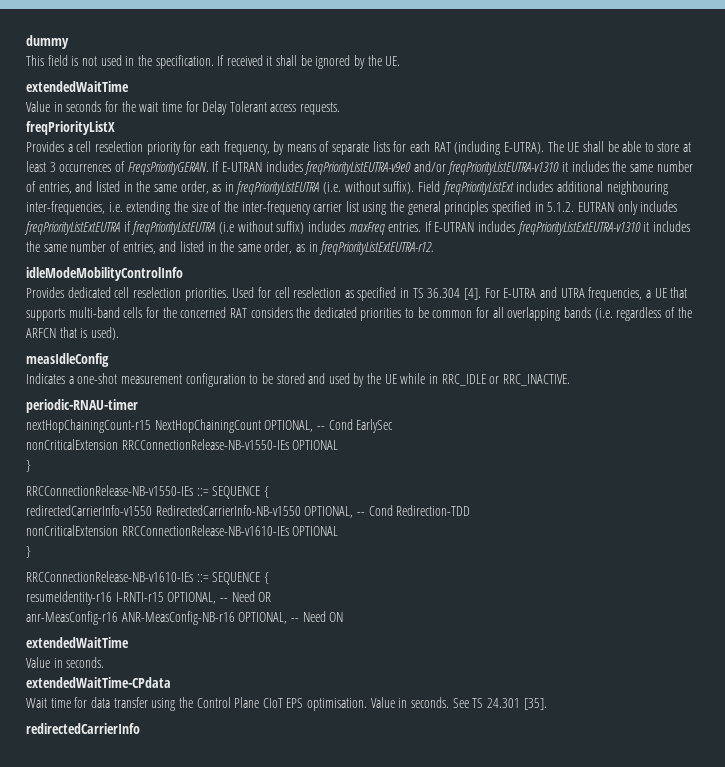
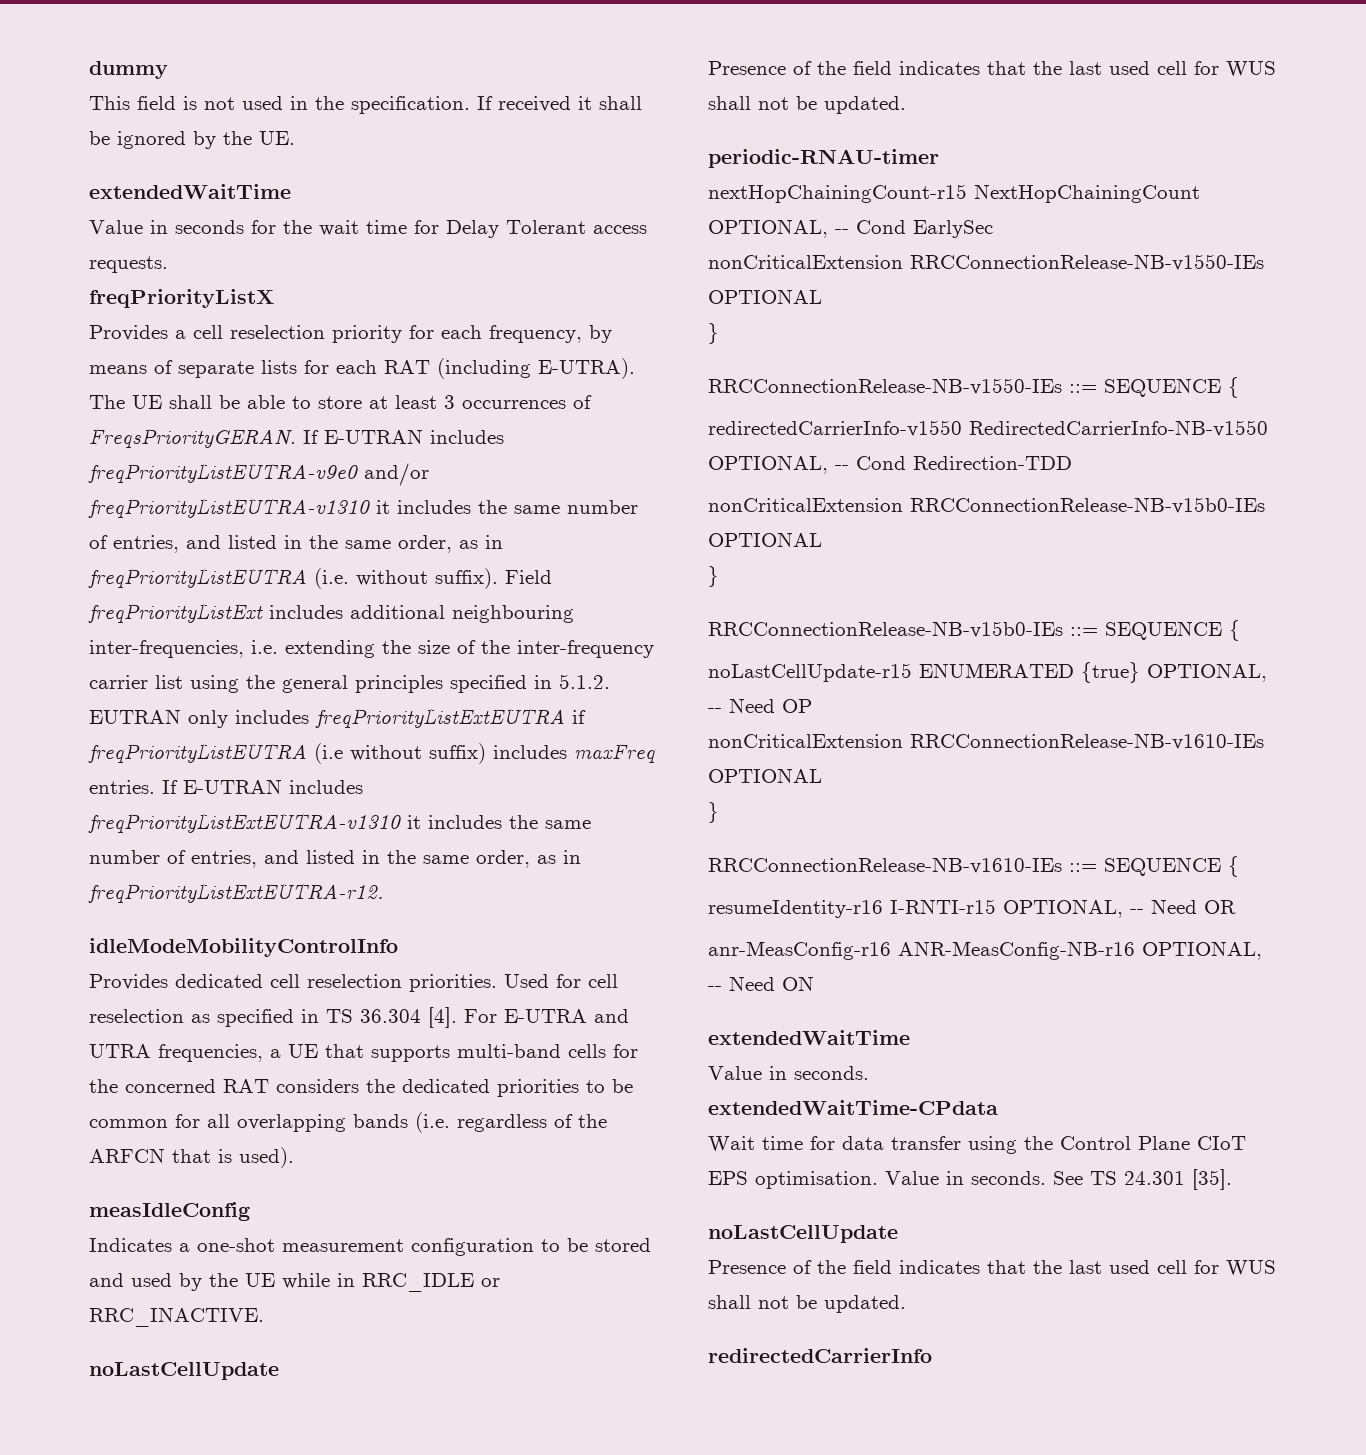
  Indicates a one-shot measurement configuration to be stored and used by the UE while in RRC_IDLE or RRC_INACTIVE.
+ noLastCellUpdate
+ Presence of the field indicates that the last used cell for WUS shall not be updated.
+ nonCriticalExtension RRCConnectionRelease-NB-v15b0-IEs OPTIONAL
+ }
+ RRCConnectionRelease-NB-v15b0-IEs ::= SEQUENCE {
+ noLastCellUpdate-r15 ENUMERATED {true} OPTIONAL, -- Need OP
  See TS 24.301 [35].
+ noLastCellUpdate
+ Presence of the field indicates that the last used cell for WUS shall not be updated.

